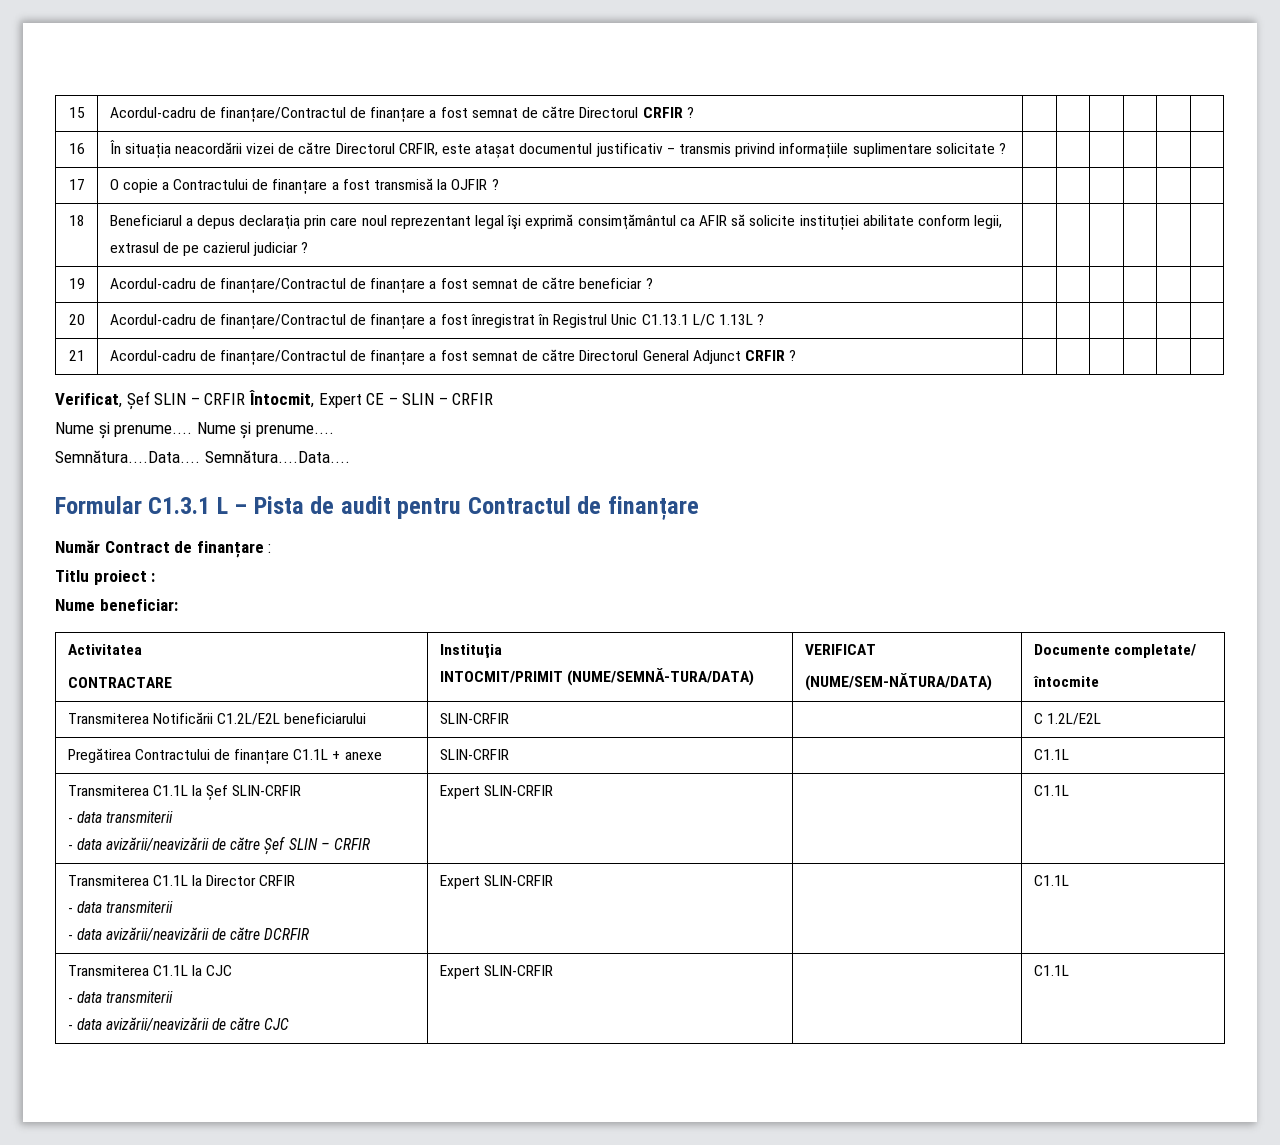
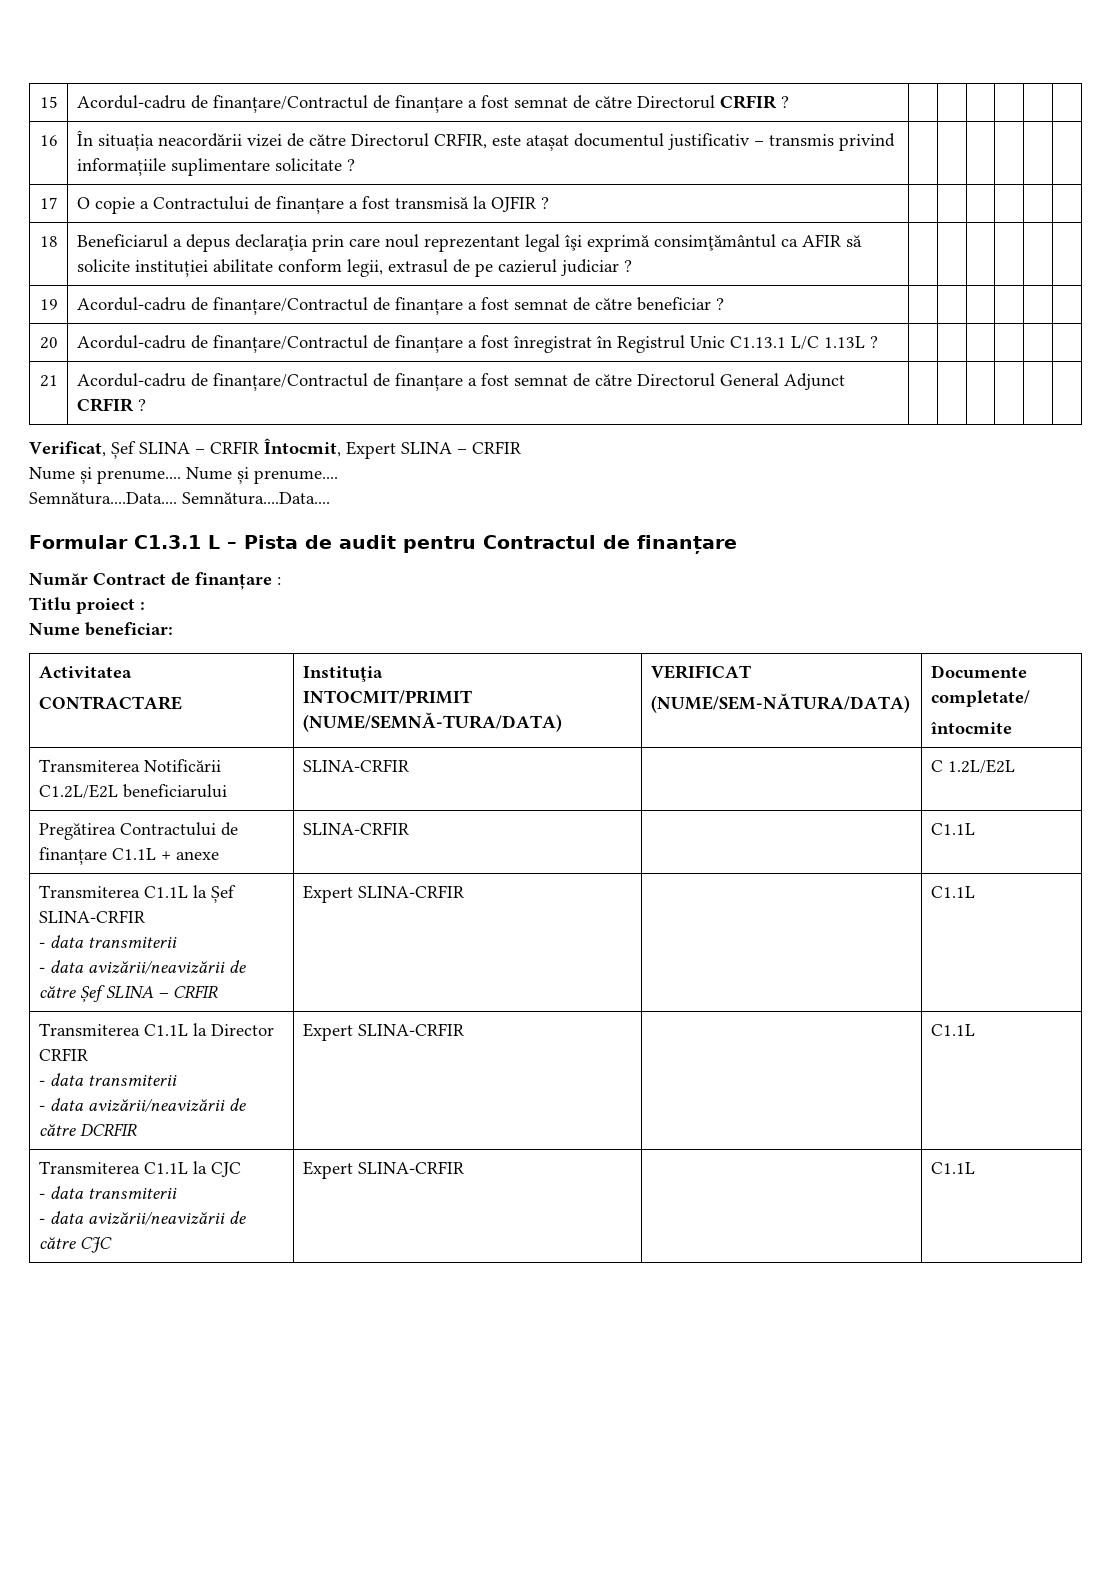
- Verificat, Șef SLIN – CRFIR Întocmit, Expert CE – SLIN – CRFIR
+ Verificat, Șef SLINA – CRFIR Întocmit, Expert SLINA – CRFIR
- Transmiterea Notificării C1.2L/E2L beneficiarului | SLIN-CRFIR | | C 1.2L/E2L
+ Transmiterea Notificării C1.2L/E2L beneficiarului | SLINA-CRFIR | | C 1.2L/E2L
- Pregătirea Contractului de finanțare C1.1L + anexe | SLIN-CRFIR | | C1.1L
+ Pregătirea Contractului de finanțare C1.1L + anexe | SLINA-CRFIR | | C1.1L
- Transmiterea C1.1L la Șef SLIN-CRFIR
+ Transmiterea C1.1L la Șef SLINA-CRFIR
  - data transmiterii
- - data avizării/neavizării de către Șef SLIN – CRFIR | Expert SLIN-CRFIR | | C1.1L
+ - data avizării/neavizării de către Șef SLINA – CRFIR | Expert SLINA-CRFIR | | C1.1L
  Transmiterea C1.1L la Director CRFIR
  - data transmiterii
- - data avizării/neavizării de către DCRFIR | Expert SLIN-CRFIR | | C1.1L
+ - data avizării/neavizării de către DCRFIR | Expert SLINA-CRFIR | | C1.1L
  Transmiterea C1.1L la CJC
  - data transmiterii
- - data avizării/neavizării de către CJC | Expert SLIN-CRFIR | | C1.1L
+ - data avizării/neavizării de către CJC | Expert SLINA-CRFIR | | C1.1L

